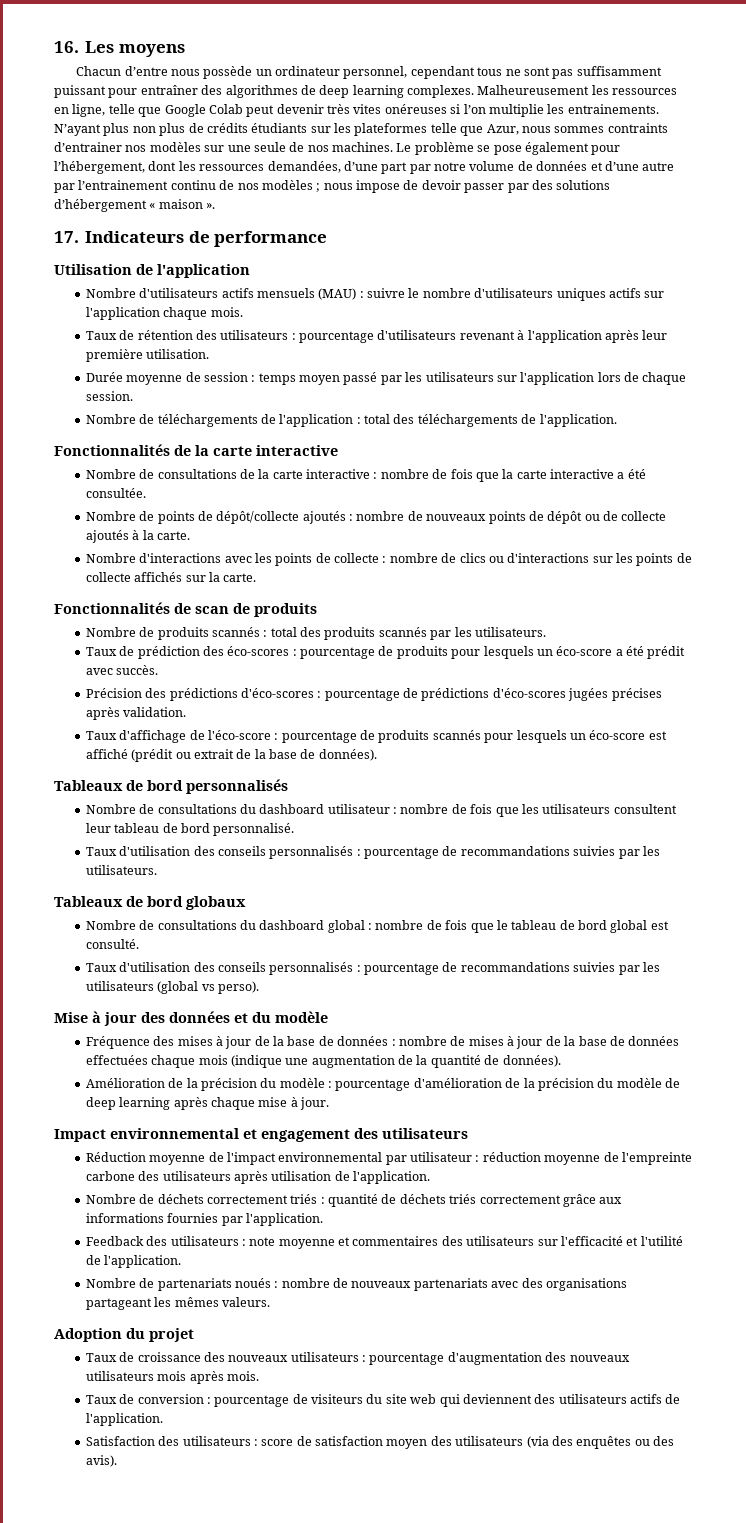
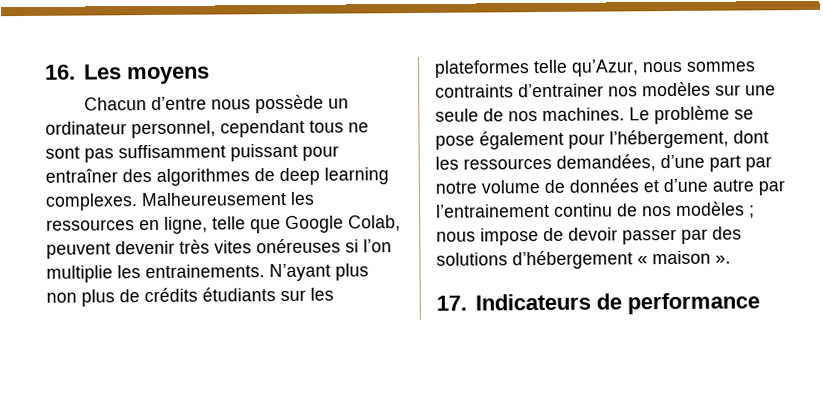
- Malheureusement les ressources en ligne, telle que Google Colab peut devenir très vites onéreuses si l’on multiplie les entrainements.
+ Malheureusement les ressources en ligne, telle que Google Colab, peuvent devenir très vites onéreuses si l’on multiplie les entrainements.
- N’ayant plus non plus de crédits étudiants sur les plateformes telle que Azur, nous sommes contraints d’entrainer nos modèles sur une seule de nos machines.
+ N’ayant plus non plus de crédits étudiants sur les plateformes telle qu’Azur, nous sommes contraints d’entrainer nos modèles sur une seule de nos machines.
- Utilisation de l'application
- Nombre d'utilisateurs actifs mensuels (MAU) : suivre le nombre d'utilisateurs uniques actifs sur l'application chaque mois.
- Taux de rétention des utilisateurs : pourcentage d'utilisateurs revenant à l'application après leur première utilisation.
- Durée moyenne de session : temps moyen passé par les utilisateurs sur l'application lors de chaque session.
- Nombre de téléchargements de l'application : total des téléchargements de l'application.
- Fonctionnalités de la carte interactive
- Nombre de consultations de la carte interactive : nombre de fois que la carte interactive a été consultée.
- Nombre de points de dépôt/collecte ajoutés : nombre de nouveaux points de dépôt ou de collecte ajoutés à la carte.
- Nombre d'interactions avec les points de collecte : nombre de clics ou d'interactions sur les points de collecte affichés sur la carte.
- Fonctionnalités de scan de produits
- Nombre de produits scannés : total des produits scannés par les utilisateurs.
- Taux de prédiction des éco-scores : pourcentage de produits pour lesquels un éco-score a été prédit avec succès.
- Précision des prédictions d'éco-scores : pourcentage de prédictions d'éco-scores jugées précises après validation.
- Taux d'affichage de l'éco-score : pourcentage de produits scannés pour lesquels un éco-score est affiché (prédit ou extrait de la base de données).
- Tableaux de bord personnalisés
- Nombre de consultations du dashboard utilisateur : nombre de fois que les utilisateurs consultent leur tableau de bord personnalisé.
- Taux d'utilisation des conseils personnalisés : pourcentage de recommandations suivies par les utilisateurs.
- Tableaux de bord globaux
- Nombre de consultations du dashboard global : nombre de fois que le tableau de bord global est consulté.
- Taux d'utilisation des conseils personnalisés : pourcentage de recommandations suivies par les utilisateurs (global vs perso).
- Mise à jour des données et du modèle
- Fréquence des mises à jour de la base de données : nombre de mises à jour de la base de données effectuées chaque mois (indique une augmentation de la quantité de données).
- Amélioration de la précision du modèle : pourcentage d'amélioration de la précision du modèle de deep learning après chaque mise à jour.
- Impact environnemental et engagement des utilisateurs
- Réduction moyenne de l'impact environnemental par utilisateur : réduction moyenne de l'empreinte carbone des utilisateurs après utilisation de l'application.
- Nombre de déchets correctement triés : quantité de déchets triés correctement grâce aux informations fournies par l'application.
- Feedback des utilisateurs : note moyenne et commentaires des utilisateurs sur l'efficacité et l'utilité de l'application.
- Nombre de partenariats noués : nombre de nouveaux partenariats avec des organisations partageant les mêmes valeurs.
- Adoption du projet
- Taux de croissance des nouveaux utilisateurs : pourcentage d'augmentation des nouveaux utilisateurs mois après mois.
- Taux de conversion : pourcentage de visiteurs du site web qui deviennent des utilisateurs actifs de l'application.
- Satisfaction des utilisateurs : score de satisfaction moyen des utilisateurs (via des enquêtes ou des avis).

